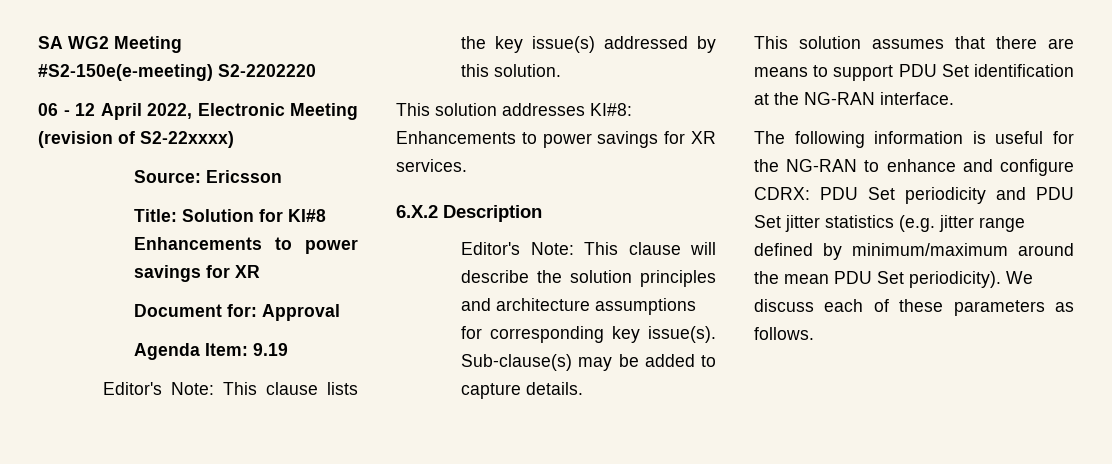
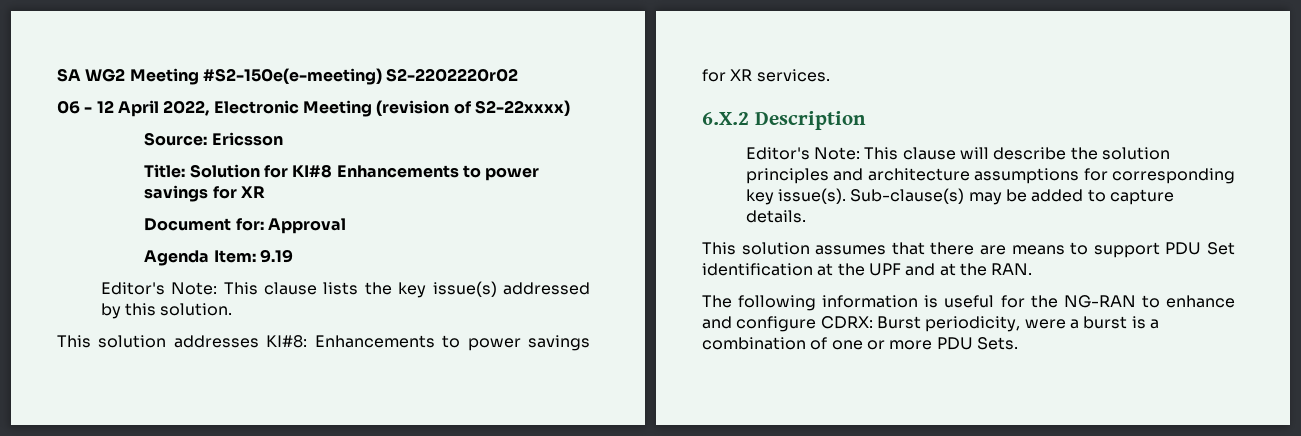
- SA WG2 Meeting #S2-150e(e-meeting) S2-2202220
+ SA WG2 Meeting #S2-150e(e-meeting) S2-2202220r02
- This solution assumes that there are means to support PDU Set identification at the NG-RAN interface.
+ This solution assumes that there are means to support PDU Set identification at the UPF and at the RAN.
- The following information is useful for the NG-RAN to enhance and configure CDRX: PDU Set periodicity and PDU Set jitter statistics (e.g. jitter range defined by minimum/maximum around the mean PDU Set periodicity). We discuss each of these parameters as follows.
+ The following information is useful for the NG-RAN to enhance and configure CDRX: Burst periodicity, were a burst is a combination of one or more PDU Sets.

